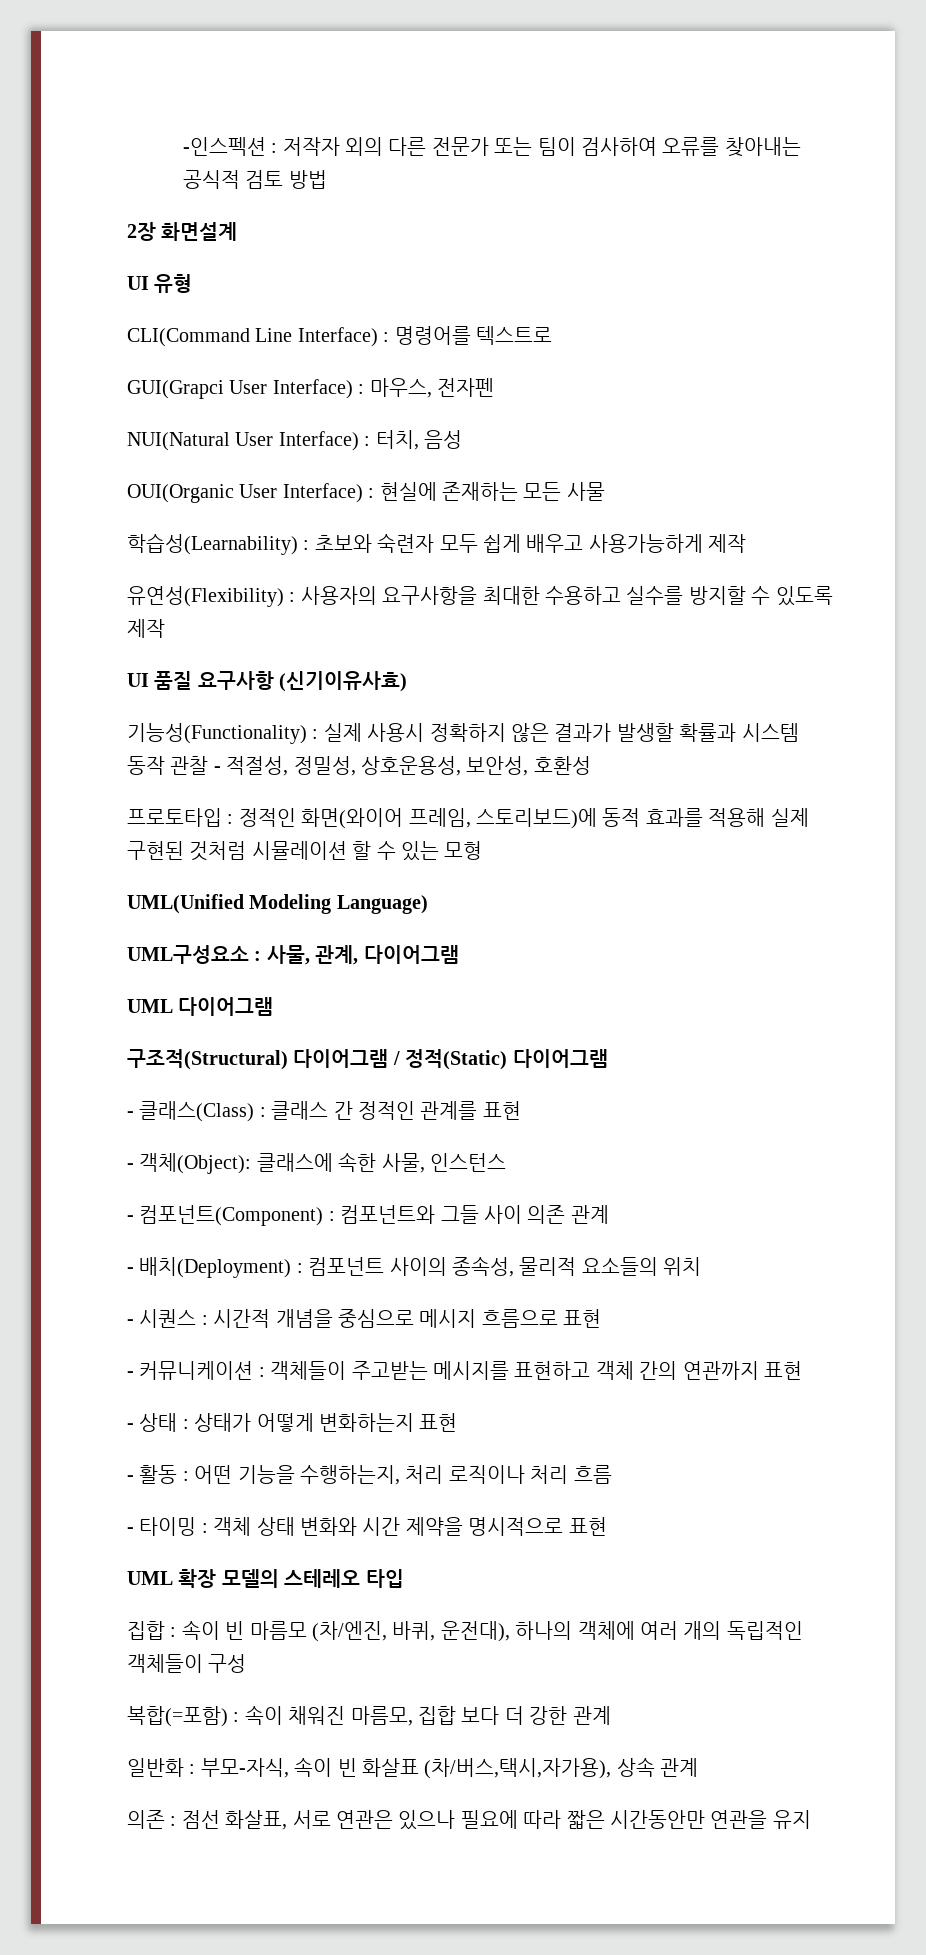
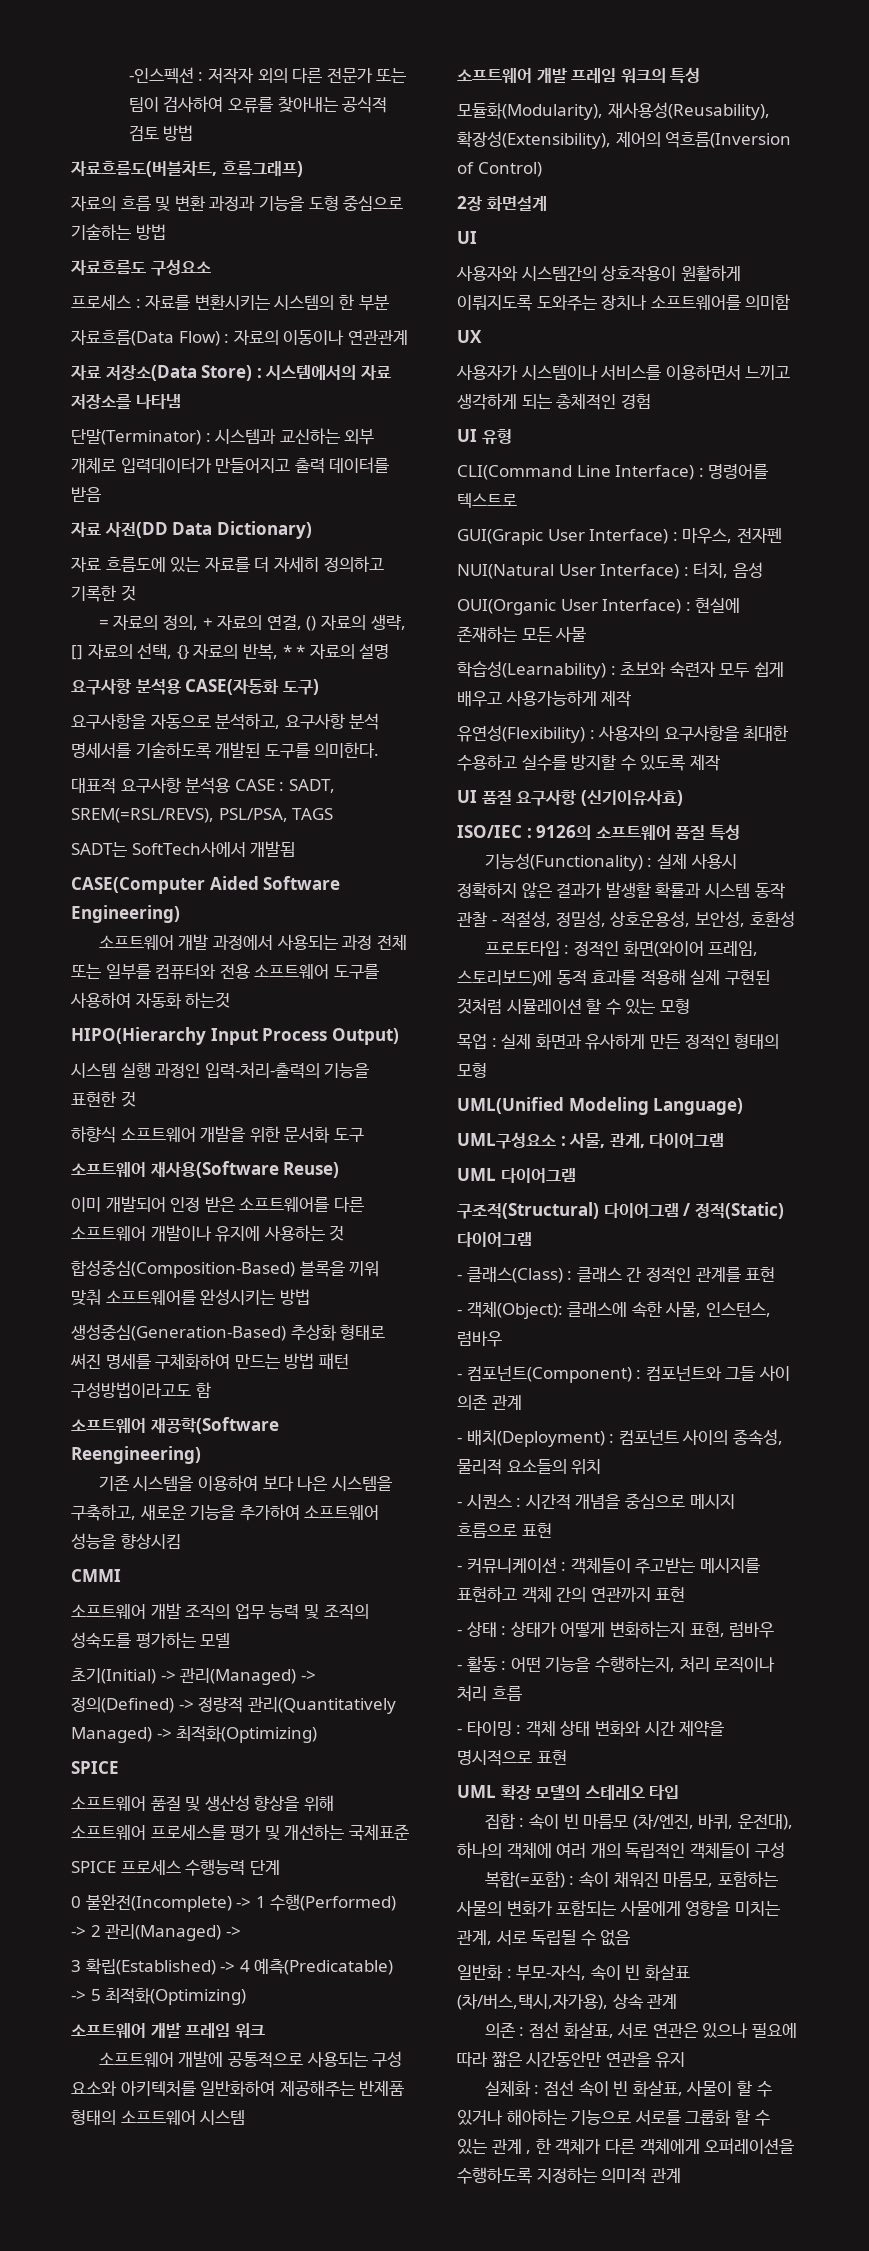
+ 자료흐름도(버블차트, 흐름그래프)
+ 자료의 흐름 및 변환 과정과 기능을 도형 중심으로 기술하는 방법
+ 자료흐름도 구성요소
+ 프로세스 : 자료를 변환시키는 시스템의 한 부분
+ 자료흐름(Data Flow) : 자료의 이동이나 연관관계
+ 자료 저장소(Data Store) : 시스템에서의 자료 저장소를 나타냄
+ 단말(Terminator) : 시스템과 교신하는 외부 개체로 입력데이터가 만들어지고 출력 데이터를 받음
+ 자료 사전(DD Data Dictionary)
+ 자료 흐름도에 있는 자료를 더 자세히 정의하고 기록한 것
+ = 자료의 정의, + 자료의 연결, () 자료의 생략, [] 자료의 선택, {} 자료의 반복, * * 자료의 설명
+ 요구사항 분석용 CASE(자동화 도구)
+ 요구사항을 자동으로 분석하고, 요구사항 분석 명세서를 기술하도록 개발된 도구를 의미한다.
+ 대표적 요구사항 분석용 CASE : SADT, SREM(=RSL/REVS), PSL/PSA, TAGS
+ SADT는 SoftTech사에서 개발됨
+ CASE(Computer Aided Software Engineering)
+ 소프트웨어 개발 과정에서 사용되는 과정 전체 또는 일부를 컴퓨터와 전용 소프트웨어 도구를 사용하여 자동화 하는것
+ HIPO(Hierarchy Input Process Output)
+ 시스템 실행 과정인 입력-처리-출력의 기능을 표현한 것
+ 하향식 소프트웨어 개발을 위한 문서화 도구
+ 소프트웨어 재사용(Software Reuse)
+ 이미 개발되어 인정 받은 소프트웨어를 다른 소프트웨어 개발이나 유지에 사용하는 것
+ 합성중심(Composition-Based) 블록을 끼워 맞춰 소프트웨어를 완성시키는 방법
+ 생성중심(Generation-Based) 추상화 형태로 써진 명세를 구체화하여 만드는 방법 패턴 구성방법이라고도 함
+ 소프트웨어 재공학(Software Reengineering)
+ 기존 시스템을 이용하여 보다 나은 시스템을 구축하고, 새로운 기능을 추가하여 소프트웨어 성능을 향상시킴
+ CMMI
+ 소프트웨어 개발 조직의 업무 능력 및 조직의 성숙도를 평가하는 모델
+ 초기(Initial) -> 관리(Managed) -> 정의(Defined) -> 정량적 관리(Quantitatively Managed) -> 최적화(Optimizing)
+ SPICE
+ 소프트웨어 품질 및 생산성 향상을 위해 소프트웨어 프로세스를 평가 및 개선하는 국제표준
+ SPICE 프로세스 수행능력 단계
+ 0 불완전(Incomplete) -> 1 수행(Performed) -> 2 관리(Managed) ->
+ 3 확립(Established) -> 4 예측(Predicatable) -> 5 최적화(Optimizing)
+ 소프트웨어 개발 프레임 워크
+ 소프트웨어 개발에 공통적으로 사용되는 구성 요소와 아키텍처를 일반화하여 제공해주는 반제품 형태의 소프트웨어 시스템
+ 소프트웨어 개발 프레임 워크의 특성
+ 모듈화(Modularity), 재사용성(Reusability), 확장성(Extensibility), 제어의 역흐름(Inversion of Control)
  2장 화면설계
+ UI
+ 사용자와 시스템간의 상호작용이 원활하게 이뤄지도록 도와주는 장치나 소프트웨어를 의미함
+ UX
+ 사용자가 시스템이나 서비스를 이용하면서 느끼고 생각하게 되는 총체적인 경험
- GUI(Grapci User Interface) : 마우스, 전자펜
+ GUI(Grapic User Interface) : 마우스, 전자펜
+ ISO/IEC : 9126의 소프트웨어 품질 특성
+ 목업 : 실제 화면과 유사하게 만든 정적인 형태의 모형
- - 객체(Object): 클래스에 속한 사물, 인스턴스
+ - 객체(Object): 클래스에 속한 사물, 인스턴스, 럼바우
- - 상태 : 상태가 어떻게 변화하는지 표현
+ - 상태 : 상태가 어떻게 변화하는지 표현, 럼바우
- 복합(=포함) : 속이 채워진 마름모, 집합 보다 더 강한 관계
+ 복합(=포함) : 속이 채워진 마름모, 포함하는 사물의 변화가 포함되는 사물에게 영향을 미치는 관계, 서로 독립될 수 없음
+ 실체화 : 점선 속이 빈 화살표, 사물이 할 수 있거나 해야하는 기능으로 서로를 그룹화 할 수 있는 관계 , 한 객체가 다른 객체에게 오퍼레이션을 수행하도록 지정하는 의미적 관계

